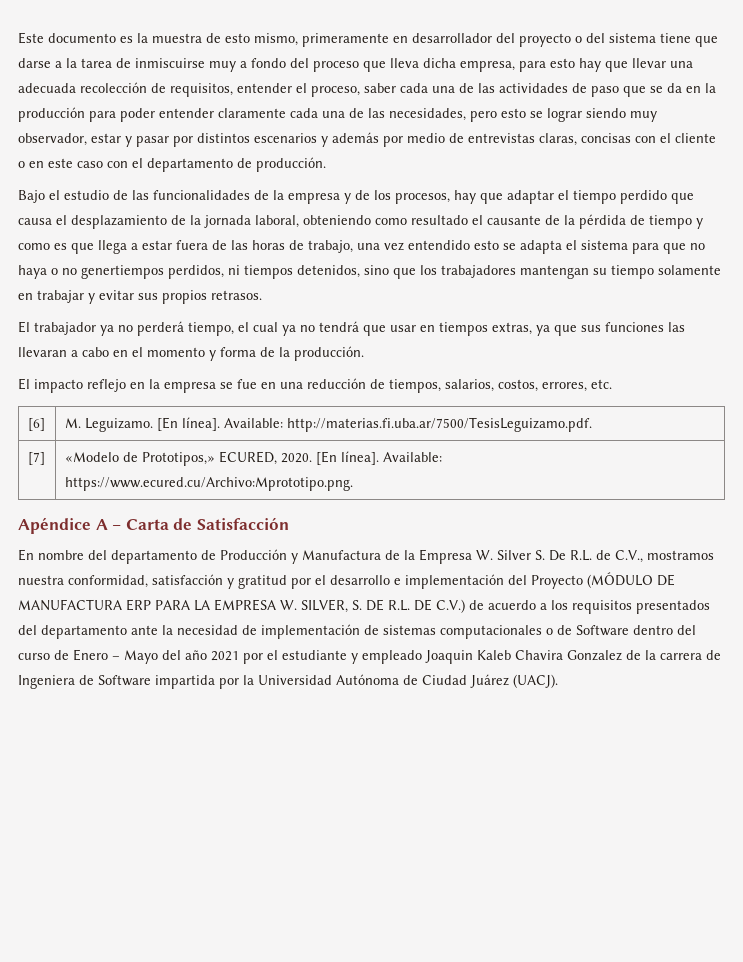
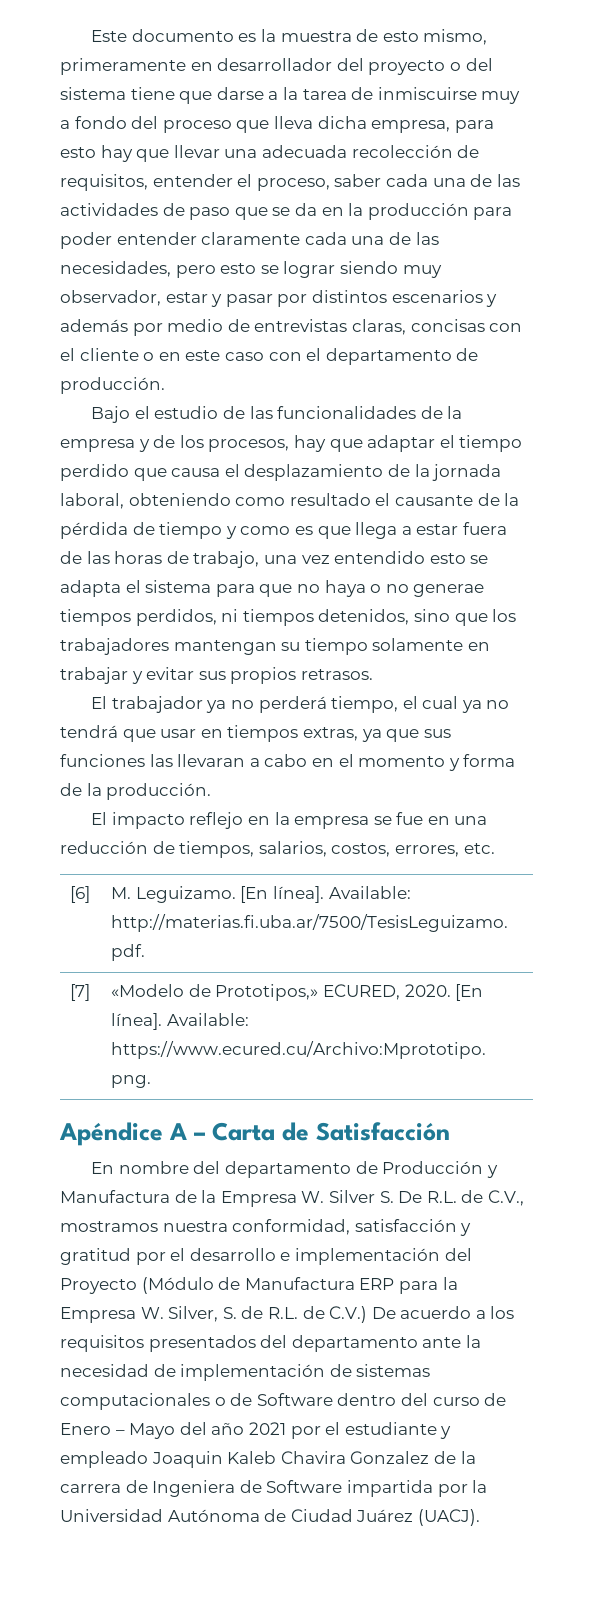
- Bajo el estudio de las funcionalidades de la empresa y de los procesos, hay que adaptar el tiempo perdido que causa el desplazamiento de la jornada laboral, obteniendo como resultado el causante de la pérdida de tiempo y como es que llega a estar fuera de las horas de trabajo, una vez entendido esto se adapta el sistema para que no haya o no genertiempos perdidos, ni tiempos detenidos, sino que los trabajadores mantengan su tiempo solamente en trabajar y evitar sus propios retrasos.
+ Bajo el estudio de las funcionalidades de la empresa y de los procesos, hay que adaptar el tiempo perdido que causa el desplazamiento de la jornada laboral, obteniendo como resultado el causante de la pérdida de tiempo y como es que llega a estar fuera de las horas de trabajo, una vez entendido esto se adapta el sistema para que no haya o no generae tiempos perdidos, ni tiempos detenidos, sino que los trabajadores mantengan su tiempo solamente en trabajar y evitar sus propios retrasos.
- En nombre del departamento de Producción y Manufactura de la Empresa W. Silver S. De R.L. de C.V., mostramos nuestra conformidad, satisfacción y gratitud por el desarrollo e implementación del Proyecto (MÓDULO DE MANUFACTURA ERP PARA LA EMPRESA W. SILVER, S. DE R.L. DE C.V.) de acuerdo a los requisitos presentados del departamento ante la necesidad de implementación de sistemas computacionales o de Software dentro del curso de Enero – Mayo del año 2021 por el estudiante y empleado Joaquin Kaleb Chavira Gonzalez de la carrera de Ingeniera de Software impartida por la Universidad Autónoma de Ciudad Juárez (UACJ).
+ En nombre del departamento de Producción y Manufactura de la Empresa W. Silver S. De R.L. de C.V., mostramos nuestra conformidad, satisfacción y gratitud por el desarrollo e implementación del Proyecto (Módulo de Manufactura ERP para la Empresa W. Silver, S. de R.L. de C.V.) De acuerdo a los requisitos presentados del departamento ante la necesidad de implementación de sistemas computacionales o de Software dentro del curso de Enero – Mayo del año 2021 por el estudiante y empleado Joaquin Kaleb Chavira Gonzalez de la carrera de Ingeniera de Software impartida por la Universidad Autónoma de Ciudad Juárez (UACJ).

